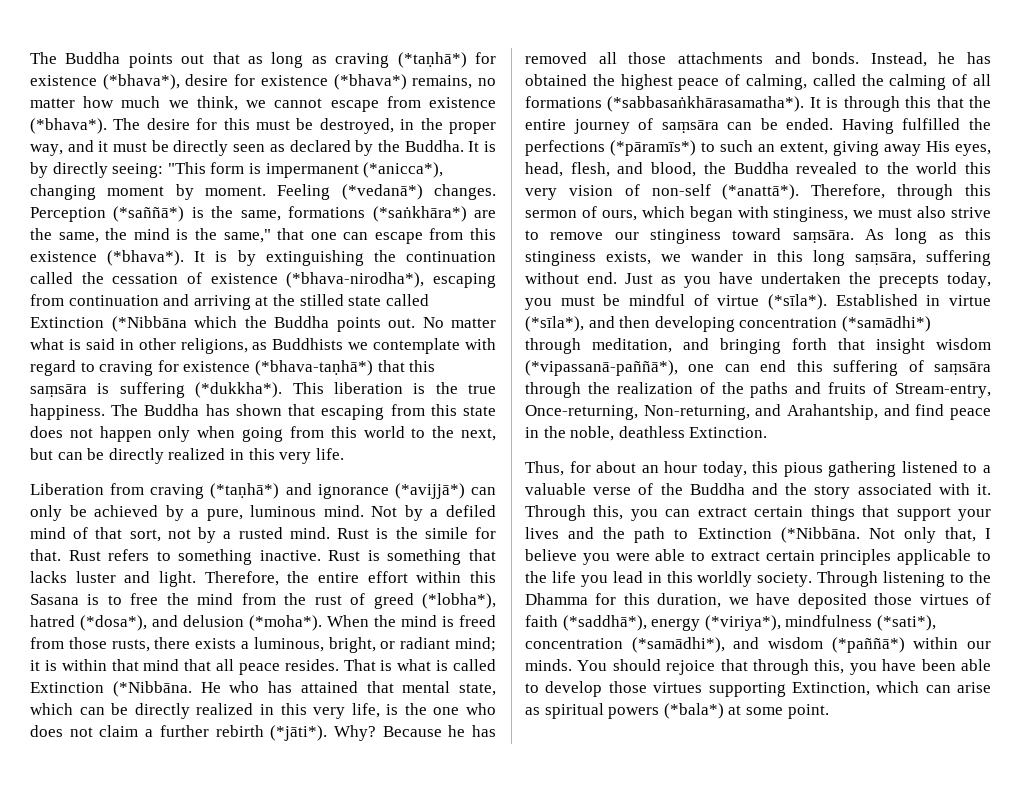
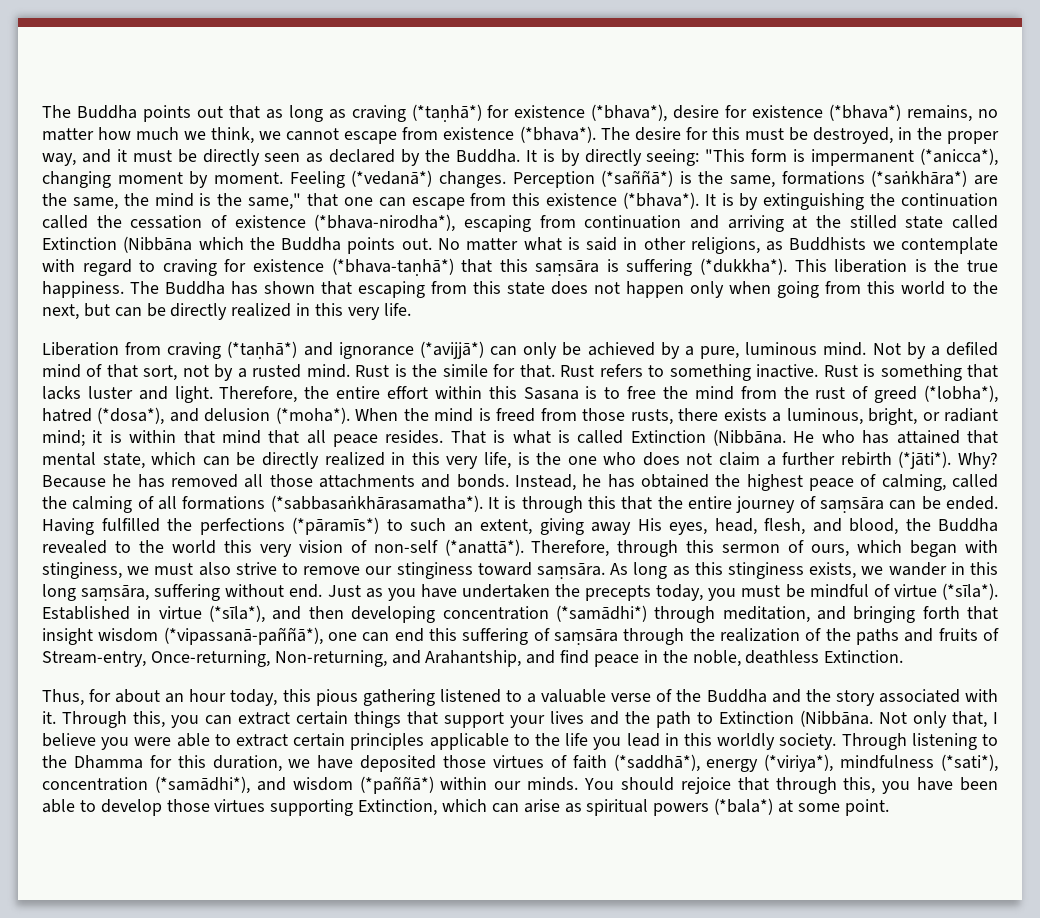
- It is by extinguishing the continuation called the cessation of existence (*bhava-nirodha*), escaping from continuation and arriving at the stilled state called Extinction (*Nibbāna which the Buddha points out.
+ It is by extinguishing the continuation called the cessation of existence (*bhava-nirodha*), escaping from continuation and arriving at the stilled state called Extinction (Nibbāna which the Buddha points out.
- That is what is called Extinction (*Nibbāna.
+ That is what is called Extinction (Nibbāna.
- Through this, you can extract certain things that support your lives and the path to Extinction (*Nibbāna.
+ Through this, you can extract certain things that support your lives and the path to Extinction (Nibbāna.

